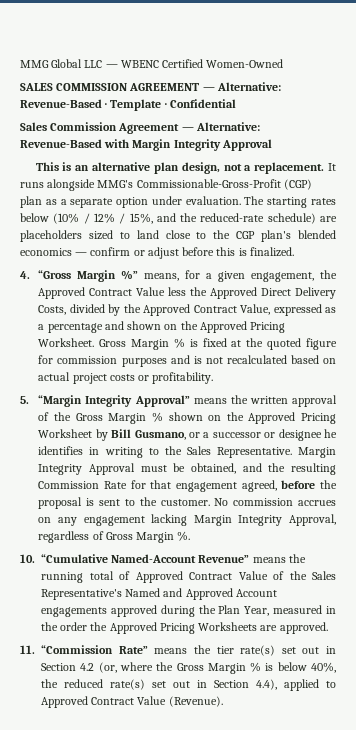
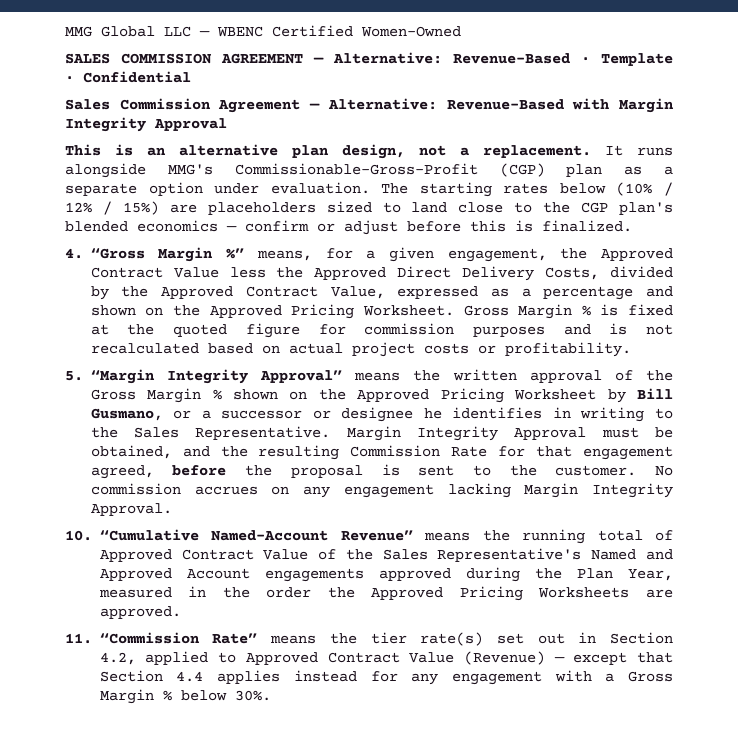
- The starting rates below (10% / 12% / 15%, and the reduced-rate schedule) are placeholders sized to land close to the CGP plan's blended economics — confirm or adjust before this is finalized.
+ The starting rates below (10% / 12% / 15%) are placeholders sized to land close to the CGP plan's blended economics — confirm or adjust before this is finalized.
- No commission accrues on any engagement lacking Margin Integrity Approval, regardless of Gross Margin %.
+ No commission accrues on any engagement lacking Margin Integrity Approval.
- 11. “Commission Rate” means the tier rate(s) set out in Section 4.2 (or, where the Gross Margin % is below 40%, the reduced rate(s) set out in Section 4.4), applied to Approved Contract Value (Revenue).
+ 11. “Commission Rate” means the tier rate(s) set out in Section 4.2, applied to Approved Contract Value (Revenue) — except that Section 4.4 applies instead for any engagement with a Gross Margin % below 30%.

